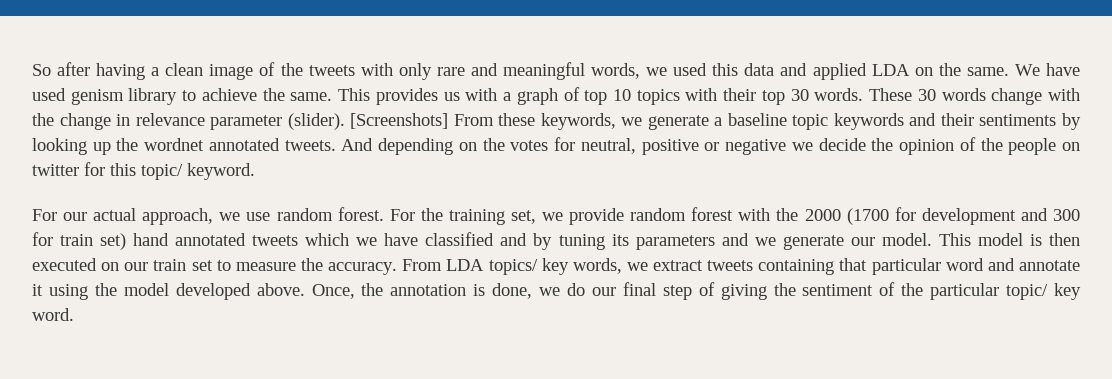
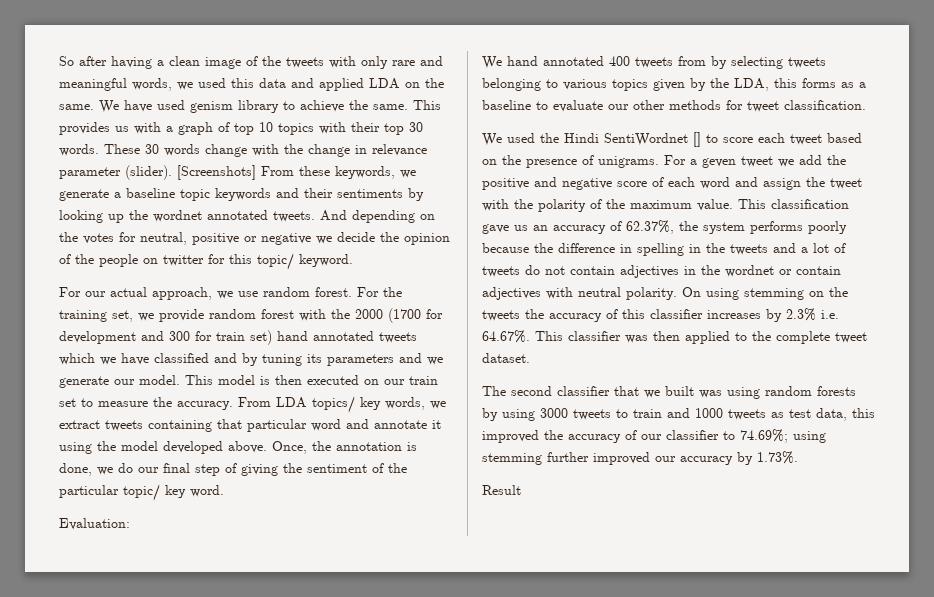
+ Evaluation:
+ We hand annotated 400 tweets from by selecting tweets belonging to various topics given by the LDA, this forms as a baseline to evaluate our other methods for tweet classification.
+ We used the Hindi SentiWordnet [] to score each tweet based on the presence of unigrams. For a geven tweet we add the positive and negative score of each word and assign the tweet with the polarity of the maximum value. This classification gave us an accuracy of 62.37%, the system performs poorly because the difference in spelling in the tweets and a lot of tweets do not contain adjectives in the wordnet or contain adjectives with neutral polarity. On using stemming on the tweets the accuracy of this classifier increases by 2.3% i.e. 64.67%. This classifier was then applied to the complete tweet dataset.
+ The second classifier that we built was using random forests by using 3000 tweets to train and 1000 tweets as test data, this improved the accuracy of our classifier to 74.69%; using stemming further improved our accuracy by 1.73%.
+ Result

